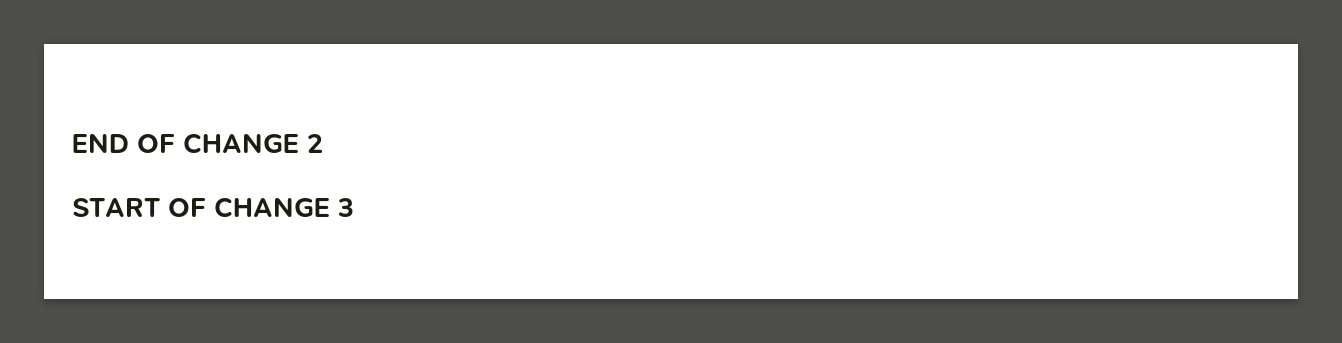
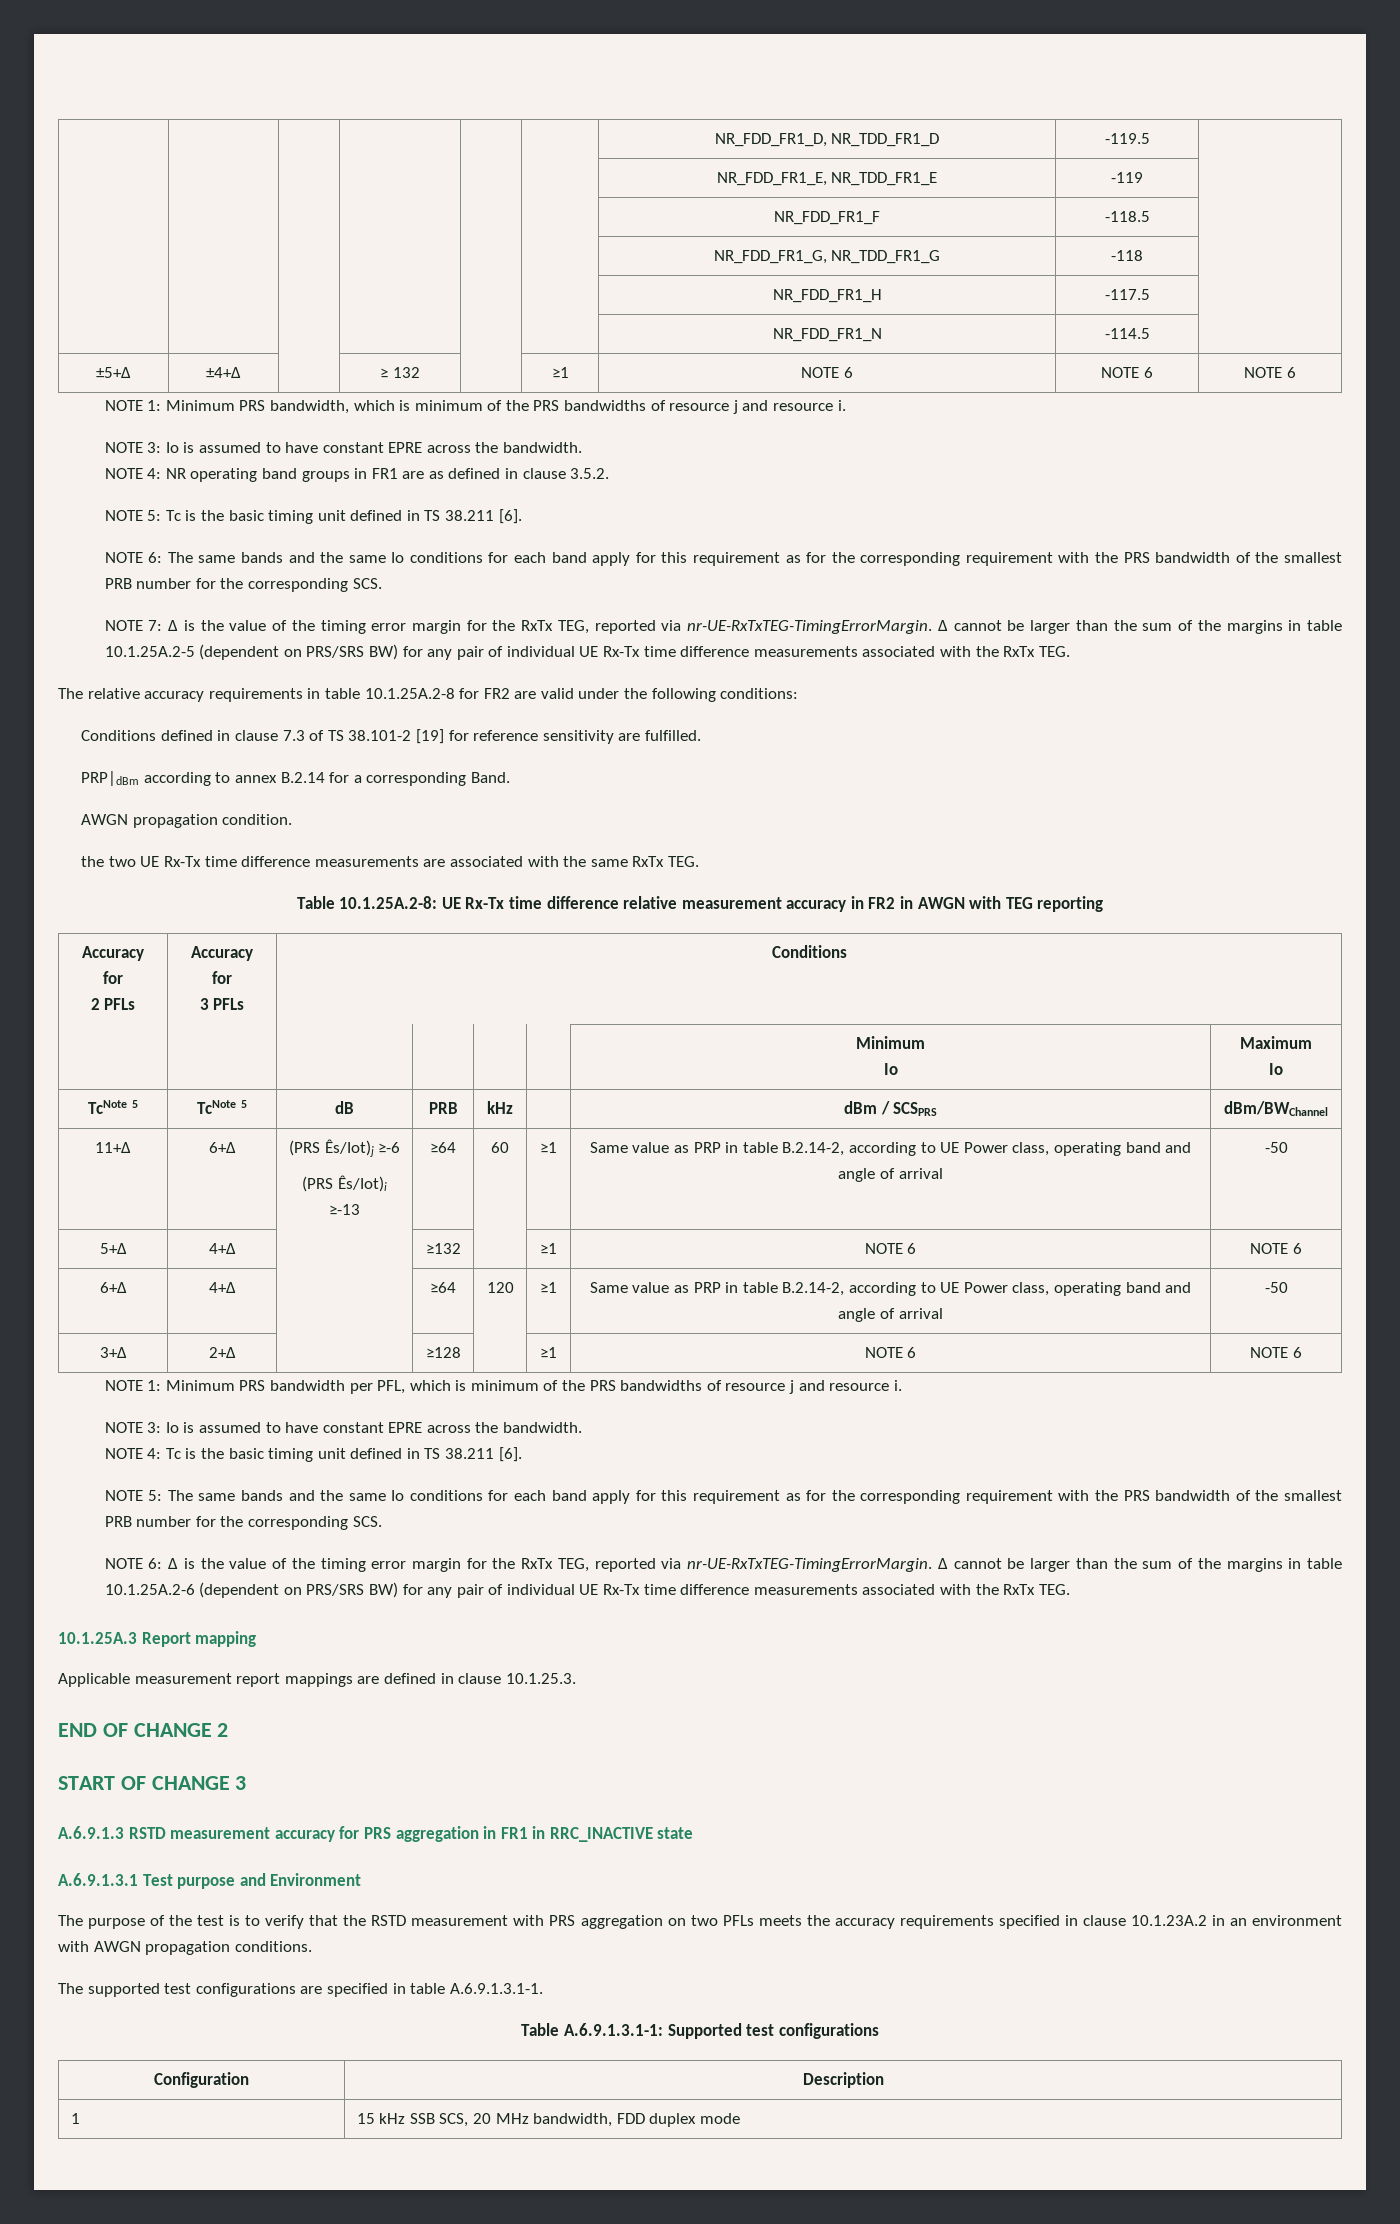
+ | | | | | | NR_FDD_FR1_D, NR_TDD_FR1_D | -119.5 |
+ | | | | | | NR_FDD_FR1_E, NR_TDD_FR1_E | -119 |
+ | | | | | | NR_FDD_FR1_F | -118.5 |
+ | | | | | | NR_FDD_FR1_G, NR_TDD_FR1_G | -118 |
+ | | | | | | NR_FDD_FR1_H | -117.5 |
+ | | | | | | NR_FDD_FR1_N | -114.5 |
+ ±5+Δ | ±4+Δ | | ≥ 132 | | ≥1 | NOTE 6 | NOTE 6 | NOTE 6
+ NOTE 1: Minimum PRS bandwidth, which is minimum of the PRS bandwidths of resource j and resource i.
+ NOTE 3: Io is assumed to have constant EPRE across the bandwidth.
+ NOTE 4: NR operating band groups in FR1 are as defined in clause 3.5.2.
+ NOTE 5: Tc is the basic timing unit defined in TS 38.211 [6].
+ NOTE 6: The same bands and the same Io conditions for each band apply for this requirement as for the corresponding requirement with the PRS bandwidth of the smallest PRB number for the corresponding SCS.
+ NOTE 7: Δ is the value of the timing error margin for the RxTx TEG, reported via nr-UE-RxTxTEG-TimingErrorMargin. Δ cannot be larger than the sum of the margins in table 10.1.25A.2-5 (dependent on PRS/SRS BW) for any pair of individual UE Rx-Tx time difference measurements associated with the RxTx TEG.
+ The relative accuracy requirements in table 10.1.25A.2-8 for FR2 are valid under the following conditions:
+ Conditions defined in clause 7.3 of TS 38.101-2 [19] for reference sensitivity are fulfilled.
+ PRP|dBm according to annex B.2.14 for a corresponding Band.
+ AWGN propagation condition.
+ the two UE Rx-Tx time difference measurements are associated with the same RxTx TEG.
+ Table 10.1.25A.2-8: UE Rx-Tx time difference relative measurement accuracy in FR2 in AWGN with TEG reporting
+ Accuracy for
+ 2 PFLs | Accuracy for
+ 3 PFLs | Conditions
+ | | | | | | Minimum
+ Io | Maximum
+ Io
+ TcNote 5 | TcNote 5 | dB | PRB | kHz | | dBm / SCSPRS | dBm/BWChannel
+ 11+Δ | 6+Δ | (PRS Ês/Iot)j ≥-6
+ (PRS Ês/Iot)i ≥-13 | ≥64 | 60 | ≥1 | Same value as PRP in table B.2.14-2, according to UE Power class, operating band and angle of arrival | -50
+ 5+Δ | 4+Δ | | ≥132 | | ≥1 | NOTE 6 | NOTE 6
+ 6+Δ | 4+Δ | | ≥64 | 120 | ≥1 | Same value as PRP in table B.2.14-2, according to UE Power class, operating band and angle of arrival | -50
+ 3+Δ | 2+Δ | | ≥128 | | ≥1 | NOTE 6 | NOTE 6
+ NOTE 1: Minimum PRS bandwidth per PFL, which is minimum of the PRS bandwidths of resource j and resource i.
+ NOTE 3: Io is assumed to have constant EPRE across the bandwidth.
+ NOTE 4: Tc is the basic timing unit defined in TS 38.211 [6].
+ NOTE 5: The same bands and the same Io conditions for each band apply for this requirement as for the corresponding requirement with the PRS bandwidth of the smallest PRB number for the corresponding SCS.
+ NOTE 6: Δ is the value of the timing error margin for the RxTx TEG, reported via nr-UE-RxTxTEG-TimingErrorMargin. Δ cannot be larger than the sum of the margins in table 10.1.25A.2-6 (dependent on PRS/SRS BW) for any pair of individual UE Rx-Tx time difference measurements associated with the RxTx TEG.
+ 10.1.25A.3 Report mapping
+ Applicable measurement report mappings are defined in clause 10.1.25.3.
+ A.6.9.1.3 RSTD measurement accuracy for PRS aggregation in FR1 in RRC_INACTIVE state
+ A.6.9.1.3.1 Test purpose and Environment
+ The purpose of the test is to verify that the RSTD measurement with PRS aggregation on two PFLs meets the accuracy requirements specified in clause 10.1.23A.2 in an environment with AWGN propagation conditions.
+ The supported test configurations are specified in table A.6.9.1.3.1-1.
+ Table A.6.9.1.3.1-1: Supported test configurations
+ Configuration | Description
+ 1 | 15 kHz SSB SCS, 20 MHz bandwidth, FDD duplex mode

